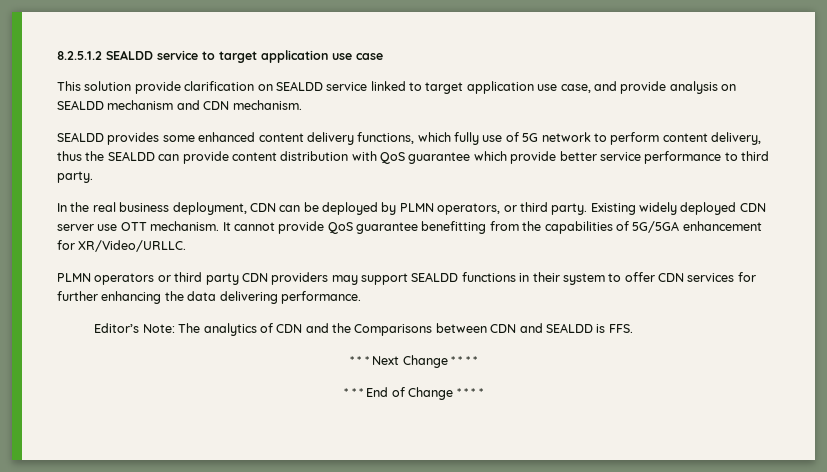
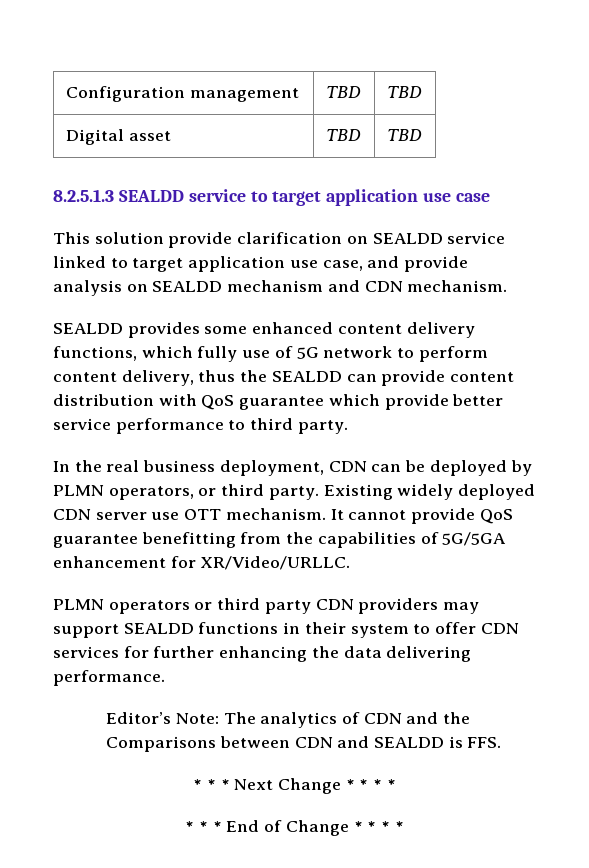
- 8.2.5.1.2 SEALDD service to target application use case
+ Configuration management | TBD | TBD
+ Digital asset | TBD | TBD
+ 8.2.5.1.3 SEALDD service to target application use case

